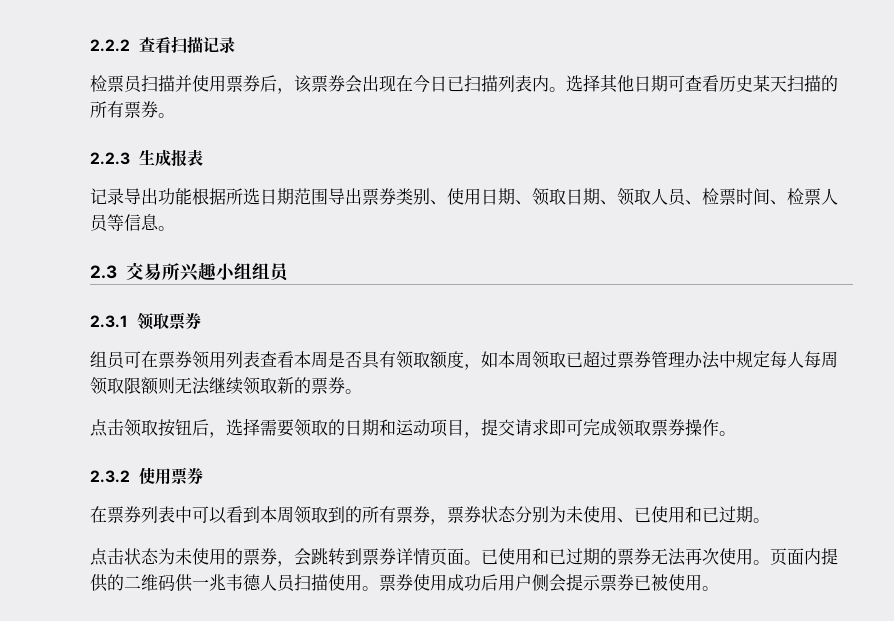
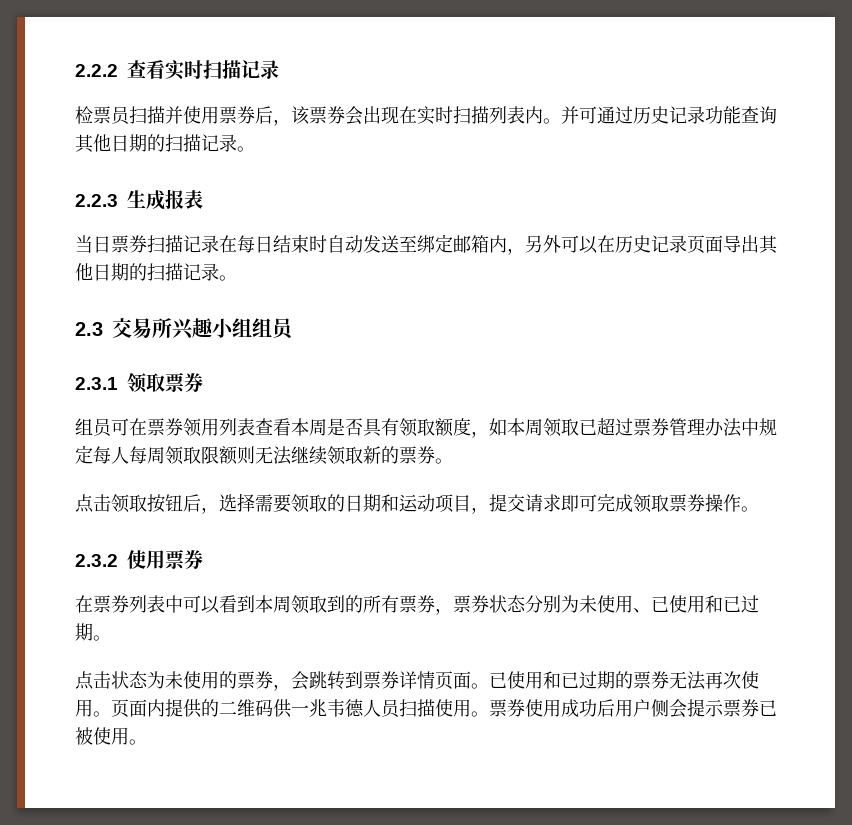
- 2.2.2查看扫描记录
+ 2.2.2查看实时扫描记录
- 检票员扫描并使用票券后，该票券会出现在今日已扫描列表内。
+ 检票员扫描并使用票券后，该票券会出现在实时扫描列表内。
- 选择其他日期可查看历史某天扫描的所有票券。
+ 并可通过历史记录功能查询其他日期的扫描记录。
  2.2.3生成报表
- 记录导出功能根据所选日期范围导出票券类别、使用日期、领取日期、领取人员、检票时间、检票人员等信息。
+ 当日票券扫描记录在每日结束时自动发送至绑定邮箱内，另外可以在历史记录页面导出其他日期的扫描记录。

